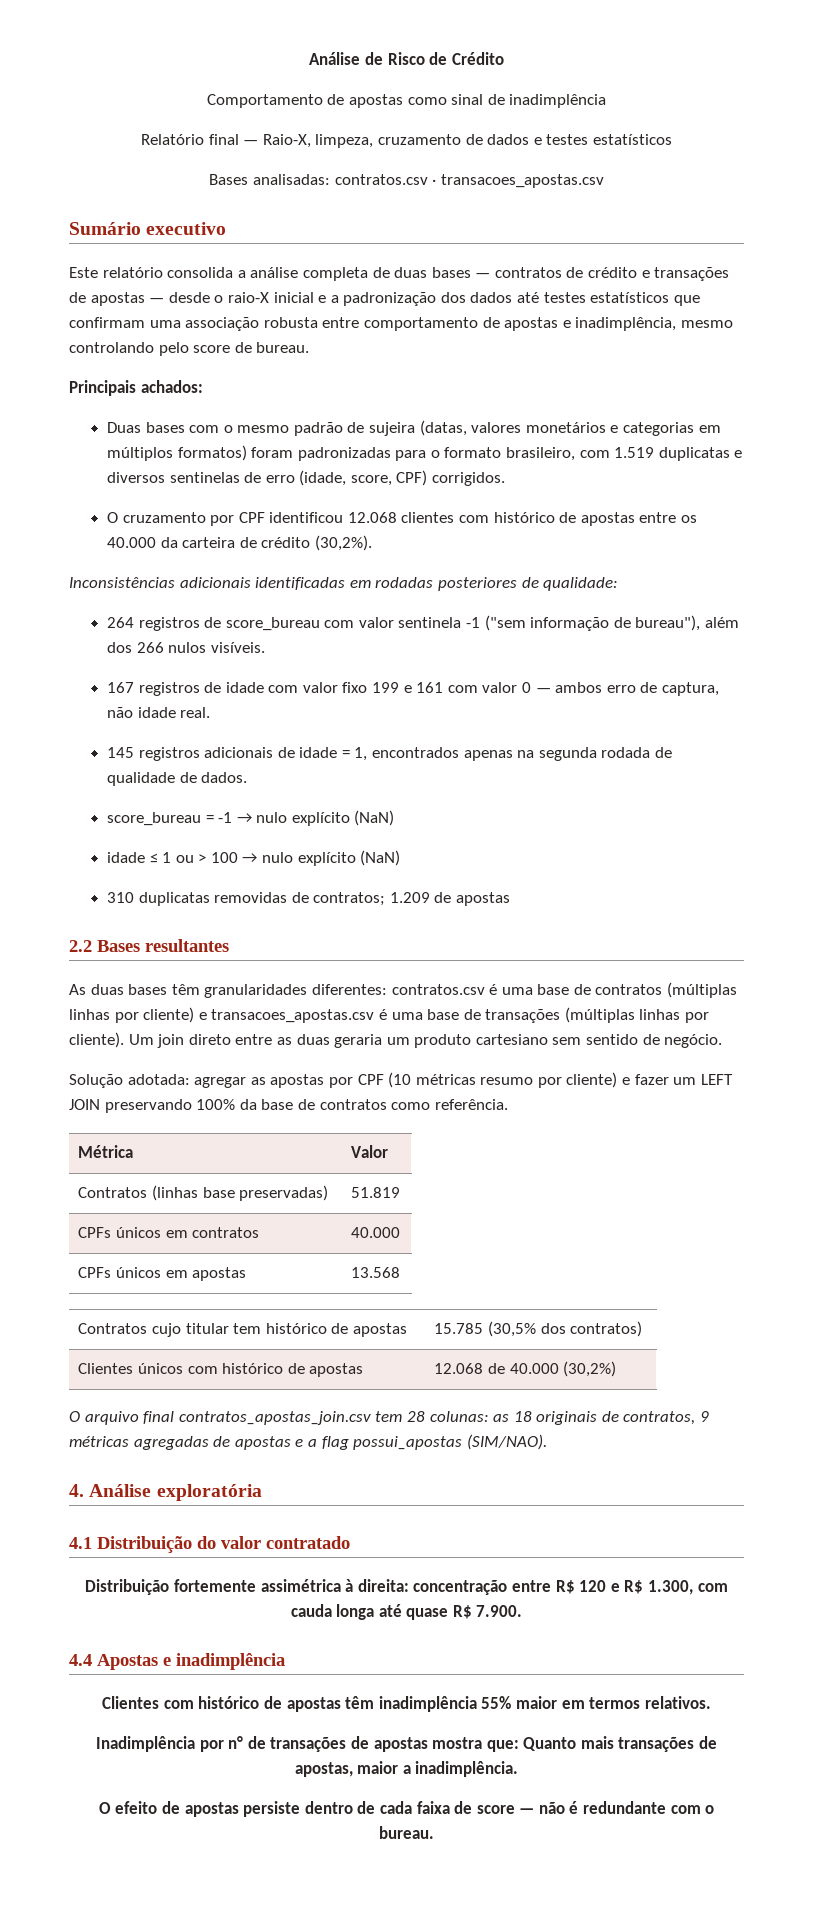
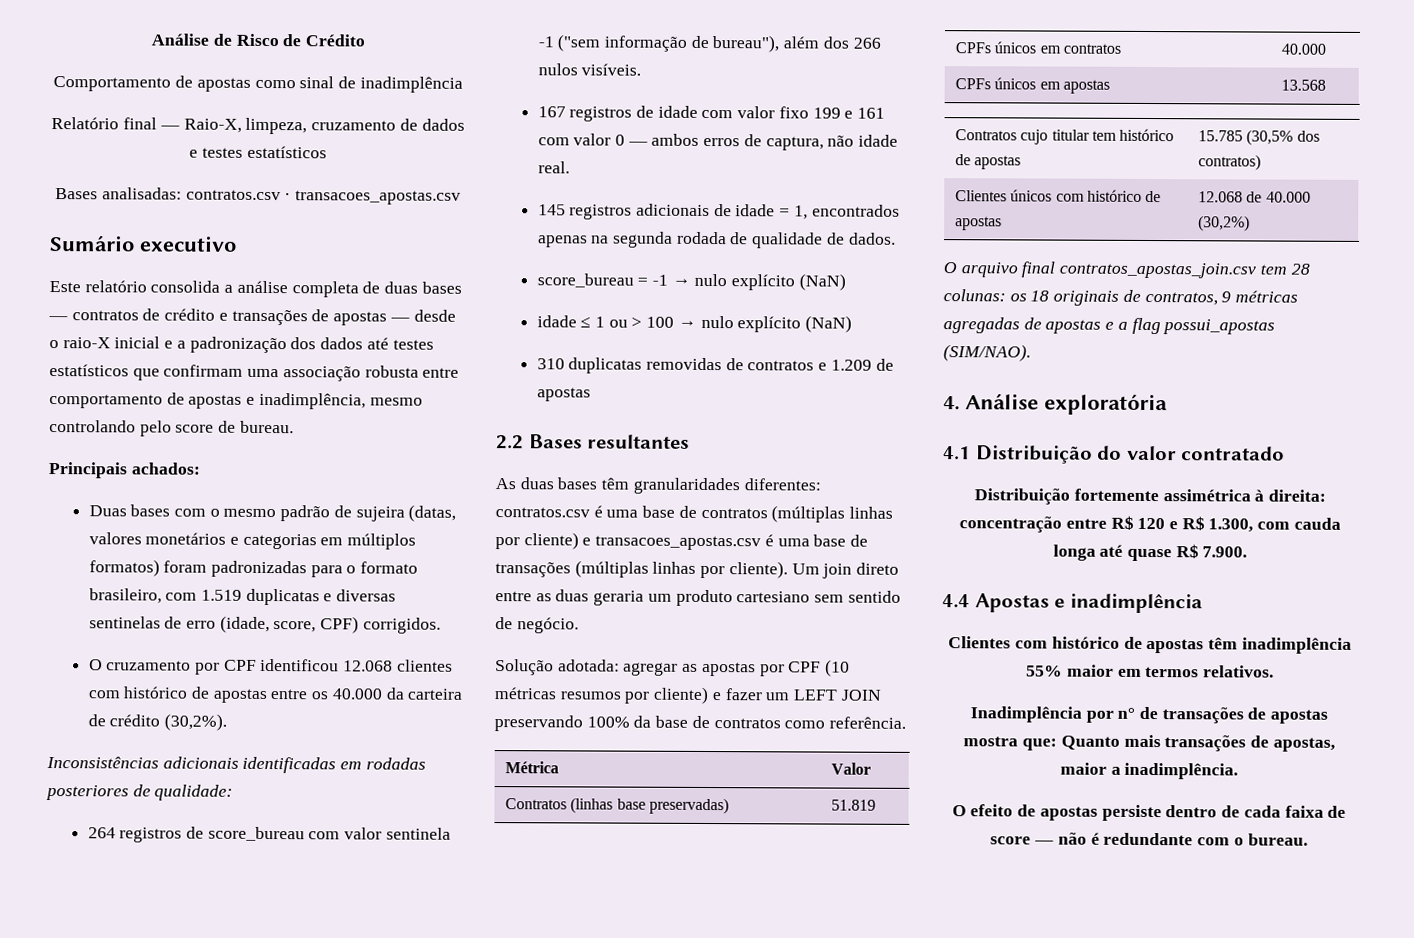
- Duas bases com o mesmo padrão de sujeira (datas, valores monetários e categorias em múltiplos formatos) foram padronizadas para o formato brasileiro, com 1.519 duplicatas e diversos sentinelas de erro (idade, score, CPF) corrigidos.
+ Duas bases com o mesmo padrão de sujeira (datas, valores monetários e categorias em múltiplos formatos) foram padronizadas para o formato brasileiro, com 1.519 duplicatas e diversas sentinelas de erro (idade, score, CPF) corrigidos.
- 167 registros de idade com valor fixo 199 e 161 com valor 0 — ambos erro de captura, não idade real.
+ 167 registros de idade com valor fixo 199 e 161 com valor 0 — ambos erros de captura, não idade real.
- 310 duplicatas removidas de contratos; 1.209 de apostas
+ 310 duplicatas removidas de contratos e 1.209 de apostas
- Solução adotada: agregar as apostas por CPF (10 métricas resumo por cliente) e fazer um LEFT JOIN preservando 100% da base de contratos como referência.
+ Solução adotada: agregar as apostas por CPF (10 métricas resumos por cliente) e fazer um LEFT JOIN preservando 100% da base de contratos como referência.
- O arquivo final contratos_apostas_join.csv tem 28 colunas: as 18 originais de contratos, 9 métricas agregadas de apostas e a flag possui_apostas (SIM/NAO).
+ O arquivo final contratos_apostas_join.csv tem 28 colunas: os 18 originais de contratos, 9 métricas agregadas de apostas e a flag possui_apostas (SIM/NAO).

